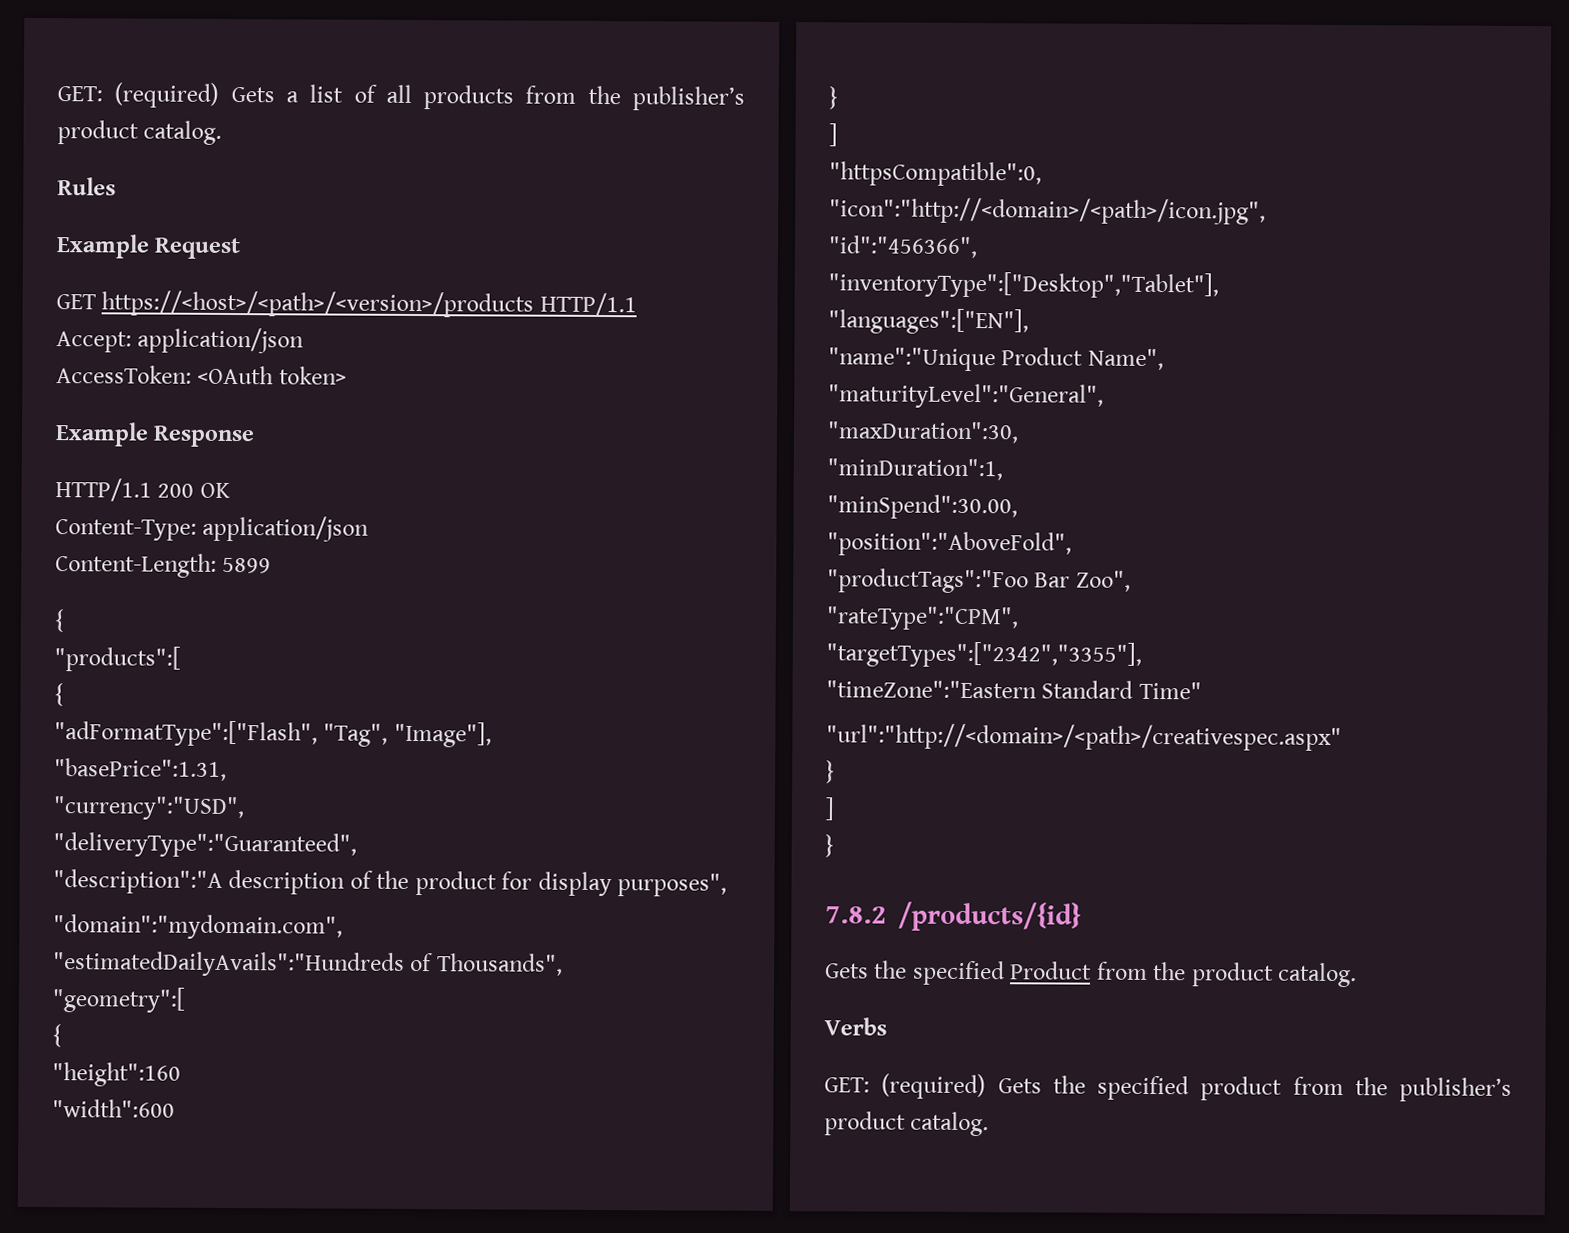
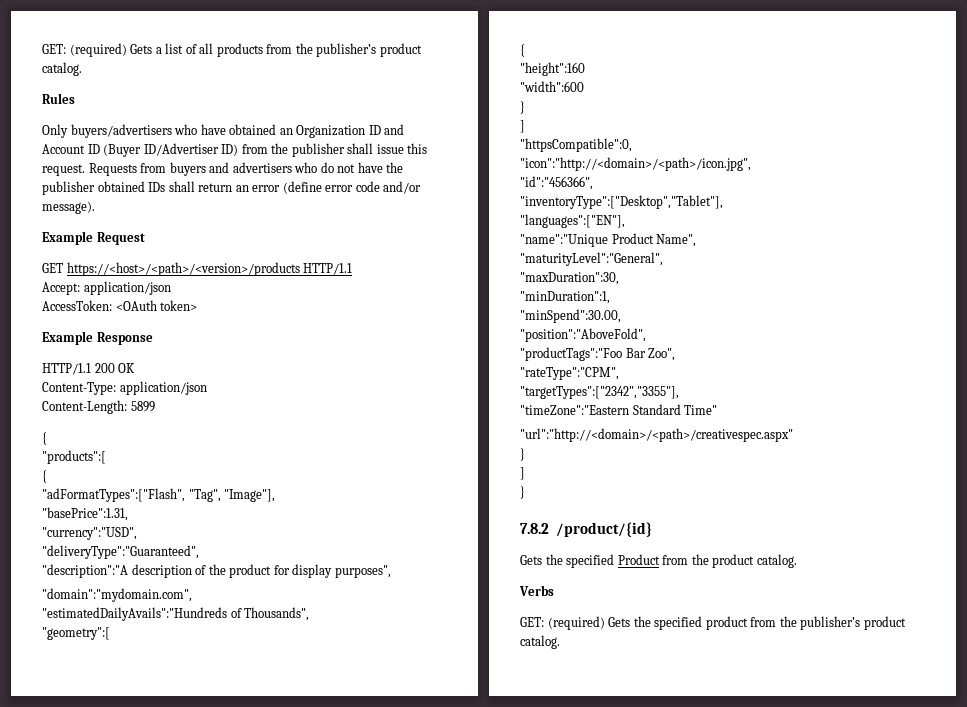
+ Only buyers/advertisers who have obtained an Organization ID and Account ID (Buyer ID/Advertiser ID) from the publisher shall issue this request. Requests from buyers and advertisers who do not have the publisher obtained IDs shall return an error (define error code and/or message).
- "adFormatType":["Flash", "Tag", "Image"],
+ "adFormatTypes":["Flash", "Tag", "Image"],
- 7.8.2 /products/{id}
+ 7.8.2 /product/{id}

